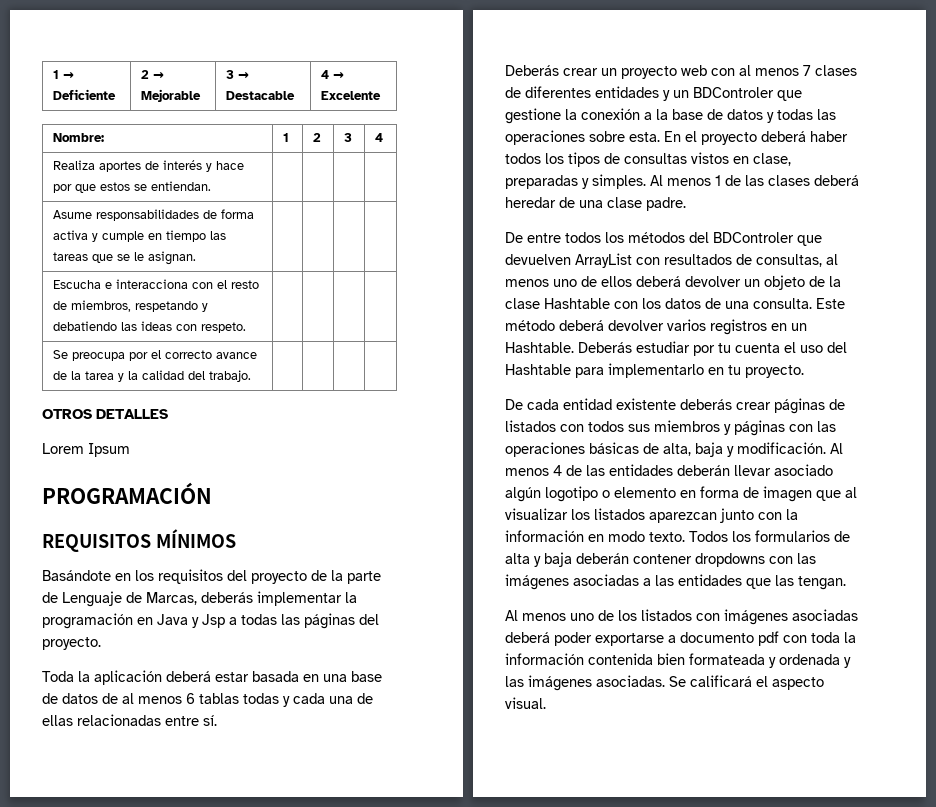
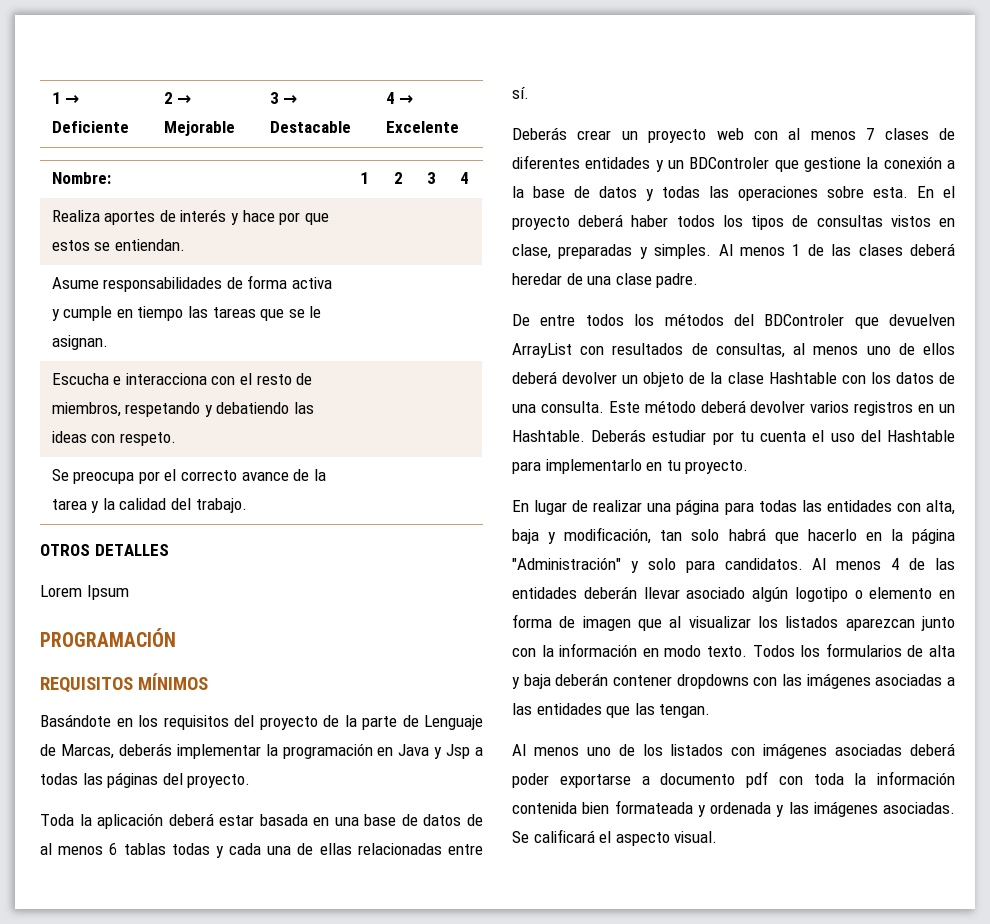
- De cada entidad existente deberás crear páginas de listados con todos sus miembros y páginas con las operaciones básicas de alta, baja y modificación.
+ En lugar de realizar una página para todas las entidades con alta, baja y modificación, tan solo habrá que hacerlo en la página "Administración" y solo para candidatos.

